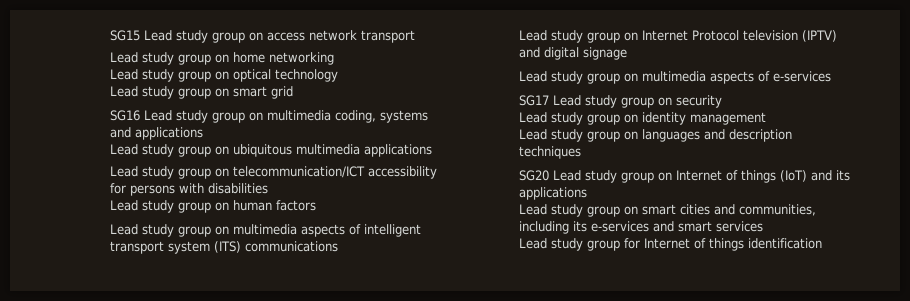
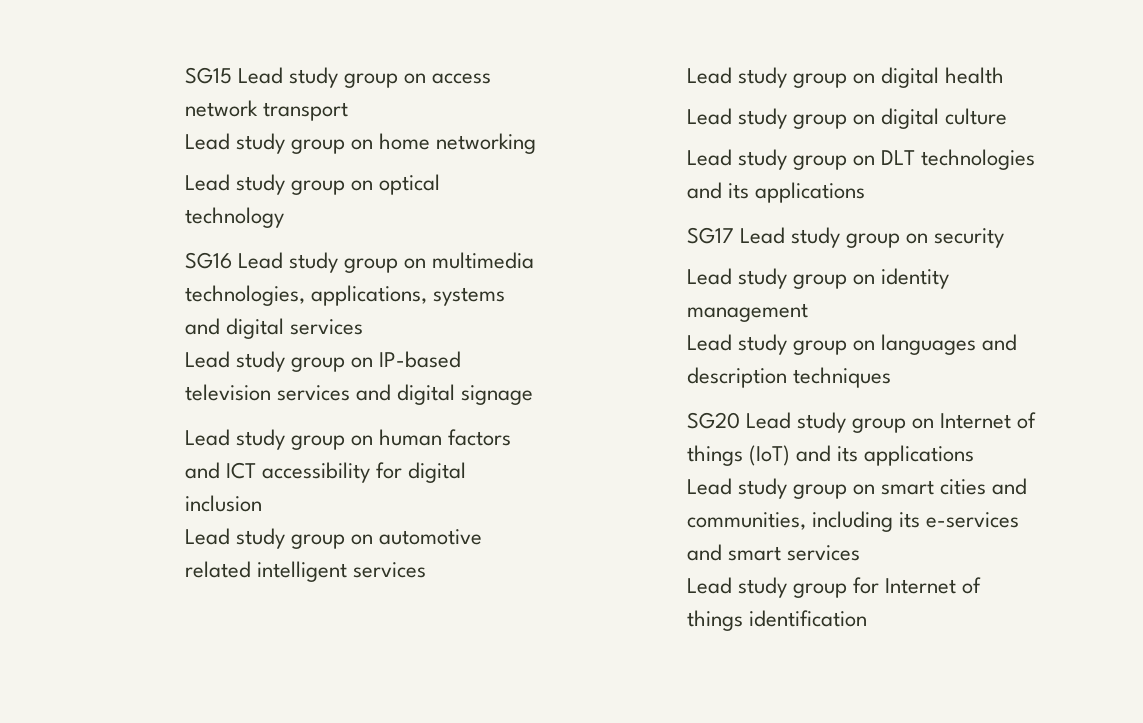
- Lead study group on smart grid
- SG16 Lead study group on multimedia coding, systems and applications
- Lead study group on ubiquitous multimedia applications
- Lead study group on telecommunication/ICT accessibility for persons with disabilities
- Lead study group on human factors
- Lead study group on multimedia aspects of intelligent transport system (ITS) communications
- Lead study group on Internet Protocol television (IPTV) and digital signage
+ SG16 Lead study group on multimedia technologies, applications, systems and digital services
+ Lead study group on IP-based television services and digital signage
- Lead study group on multimedia aspects of e-services
+ Lead study group on human factors and ICT accessibility for digital inclusion
+ Lead study group on automotive related intelligent services
+ Lead study group on digital health
+ Lead study group on digital culture
+ Lead study group on DLT technologies and its applications

